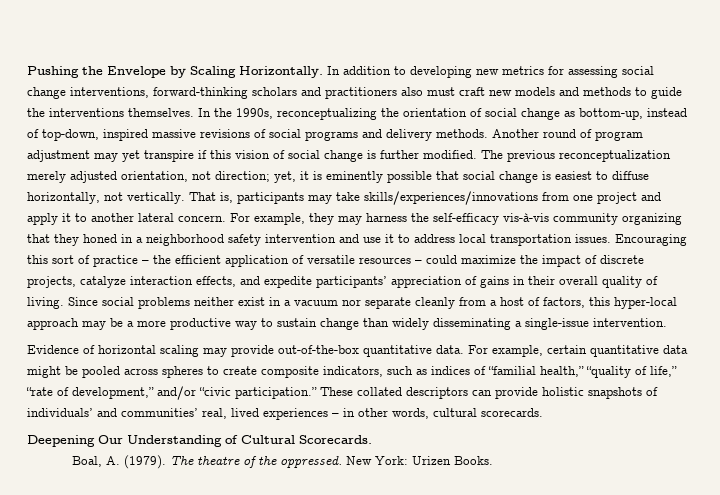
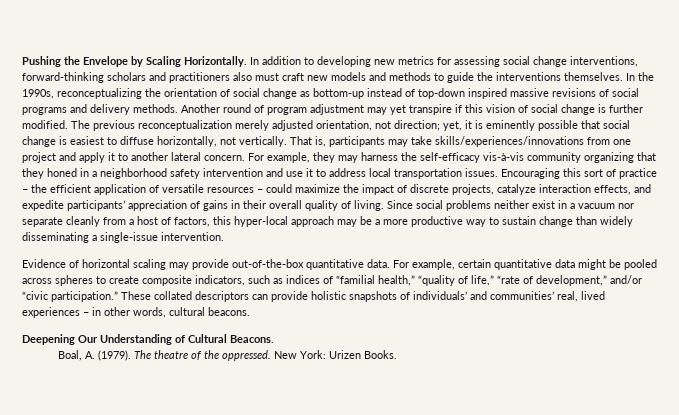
- In the 1990s, reconceptualizing the orientation of social change as bottom-up, instead of top-down, inspired massive revisions of social programs and delivery methods.
+ In the 1990s, reconceptualizing the orientation of social change as bottom-up instead of top-down inspired massive revisions of social programs and delivery methods.
- These collated descriptors can provide holistic snapshots of individuals’ and communities’ real, lived experiences – in other words, cultural scorecards.
+ These collated descriptors can provide holistic snapshots of individuals’ and communities’ real, lived experiences – in other words, cultural beacons.
- Deepening Our Understanding of Cultural Scorecards.
+ Deepening Our Understanding of Cultural Beacons.

